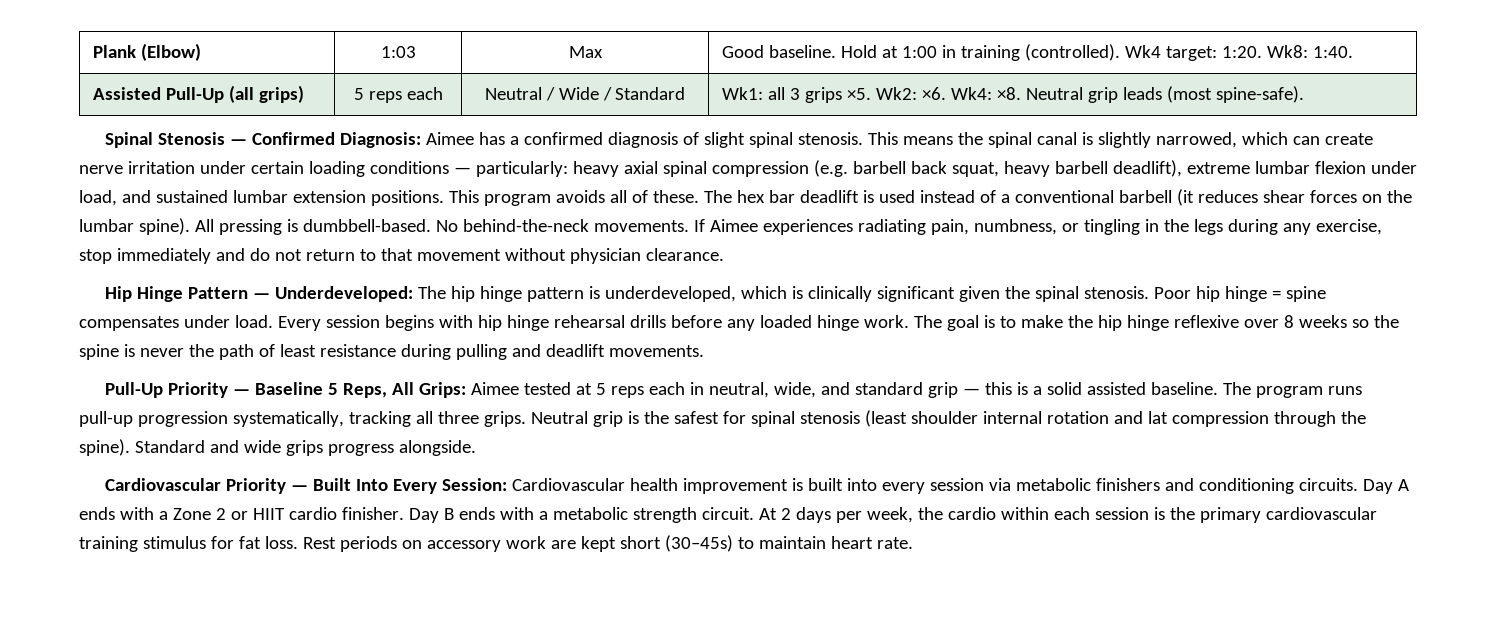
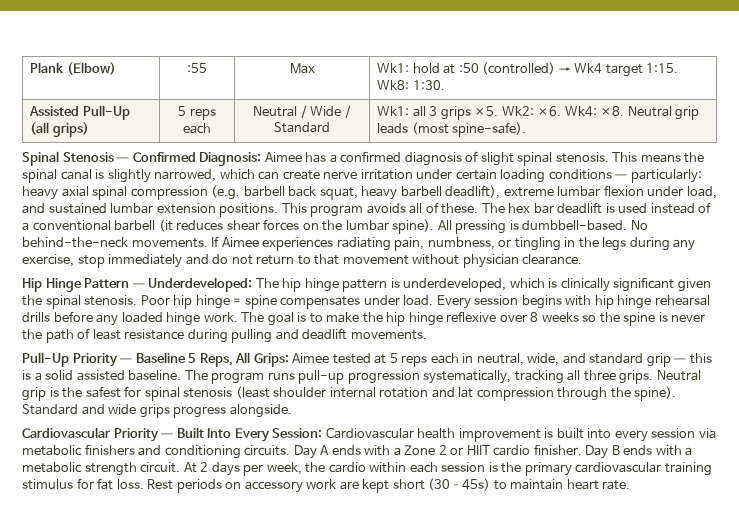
- Plank (Elbow) | 1:03 | Max | Good baseline. Hold at 1:00 in training (controlled). Wk4 target: 1:20. Wk8: 1:40.
+ Plank (Elbow) | :55 | Max | Wk1: hold at :50 (controlled) → Wk4 target 1:15. Wk8: 1:30.

